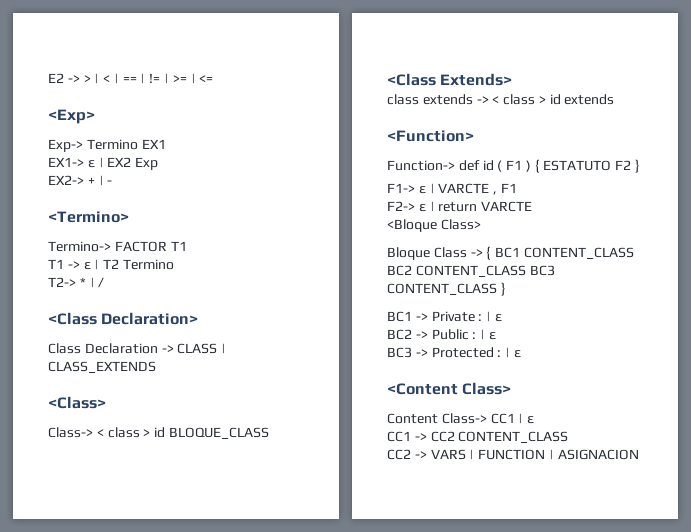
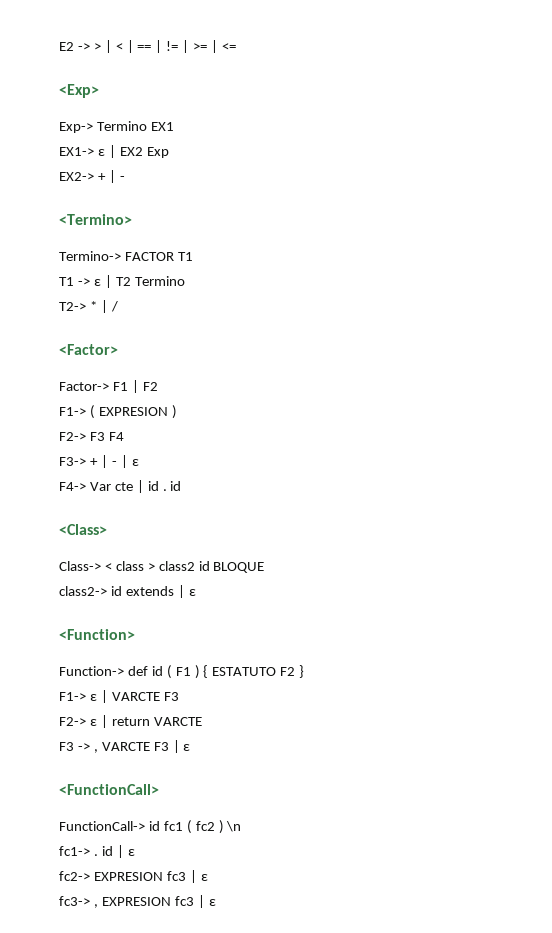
- <Class Declaration>
- Class Declaration -> CLASS | CLASS_EXTENDS
+ <Factor>
+ Factor-> F1 | F2
+ F1-> ( EXPRESION )
+ F2-> F3 F4
+ F3-> + | - | ε
+ F4-> Var cte | id . id
- Class-> < class > id BLOQUE_CLASS
- <Class Extends>
- class extends -> < class > id extends
+ Class-> < class > class2 id BLOQUE
+ class2-> id extends | ε
- F1-> ε | VARCTE , F1
+ F1-> ε | VARCTE F3
- <Bloque Class>
- Bloque Class -> { BC1 CONTENT_CLASS BC2 CONTENT_CLASS BC3 CONTENT_CLASS }
- BC1 -> Private : | ε
- BC2 -> Public : | ε
- BC3 -> Protected : | ε
- <Content Class>
- Content Class-> CC1 | ε
- CC1 -> CC2 CONTENT_CLASS
- CC2 -> VARS | FUNCTION | ASIGNACION
+ F3 -> , VARCTE F3 | ε
+ <FunctionCall>
+ FunctionCall-> id fc1 ( fc2 ) \n
+ fc1-> . id | ε
+ fc2-> EXPRESION fc3 | ε
+ fc3-> , EXPRESION fc3 | ε

